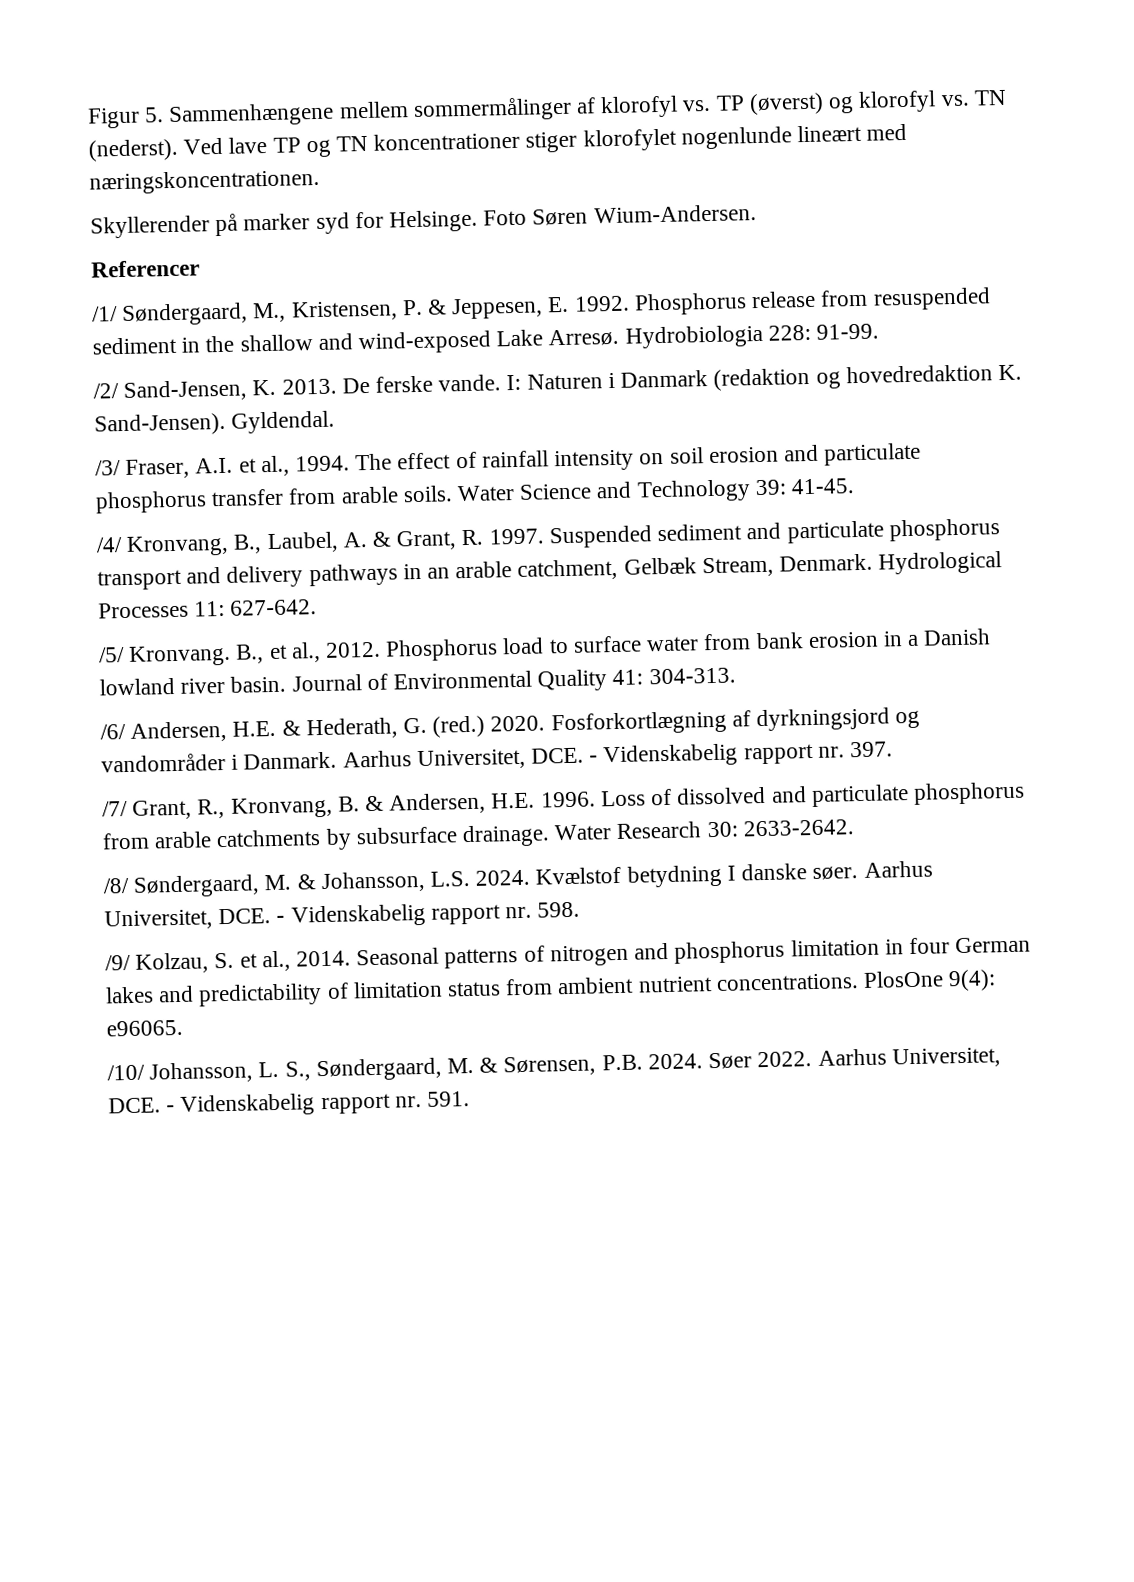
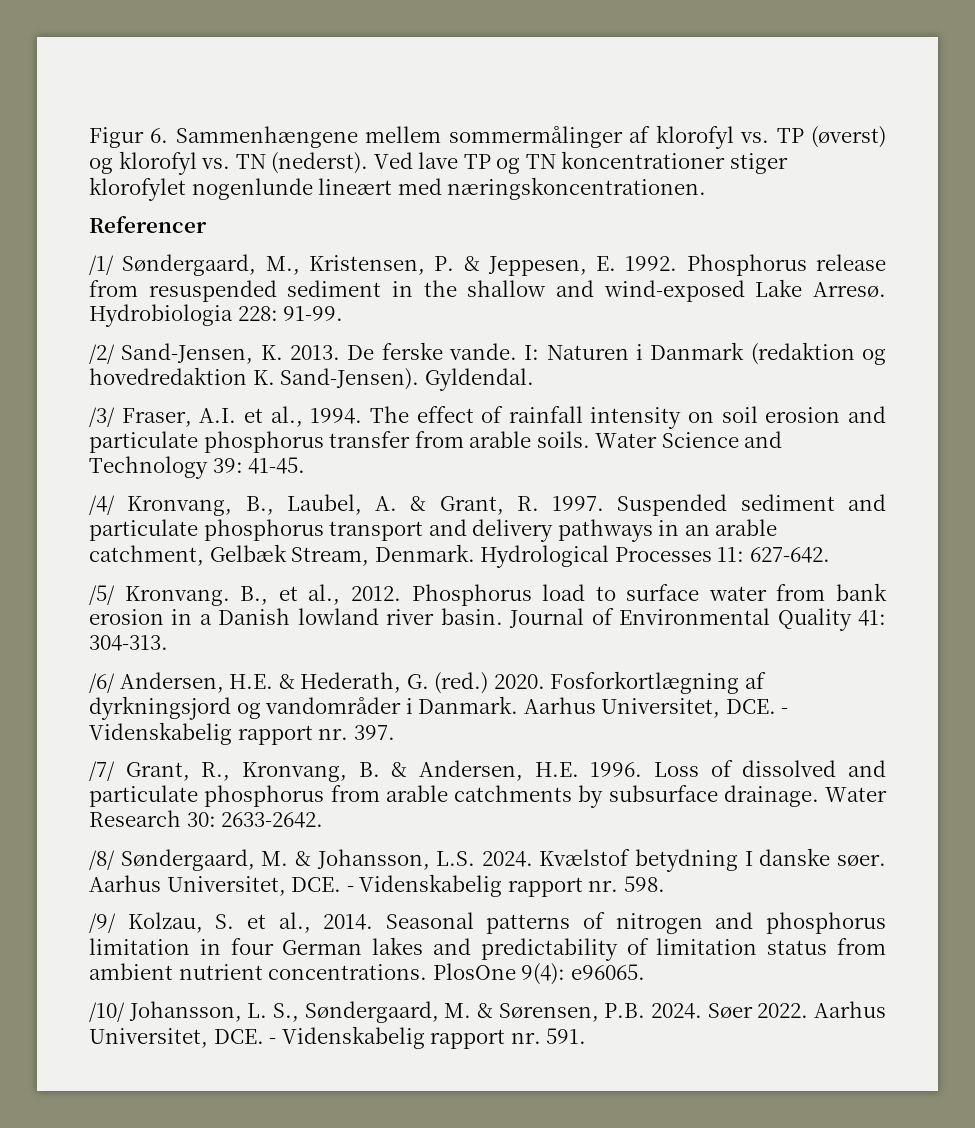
- Figur 5. Sammenhængene mellem sommermålinger af klorofyl vs. TP (øverst) og klorofyl vs. TN (nederst).
+ Figur 6. Sammenhængene mellem sommermålinger af klorofyl vs. TP (øverst) og klorofyl vs. TN (nederst).
- Skyllerender på marker syd for Helsinge. Foto Søren Wium-Andersen.

